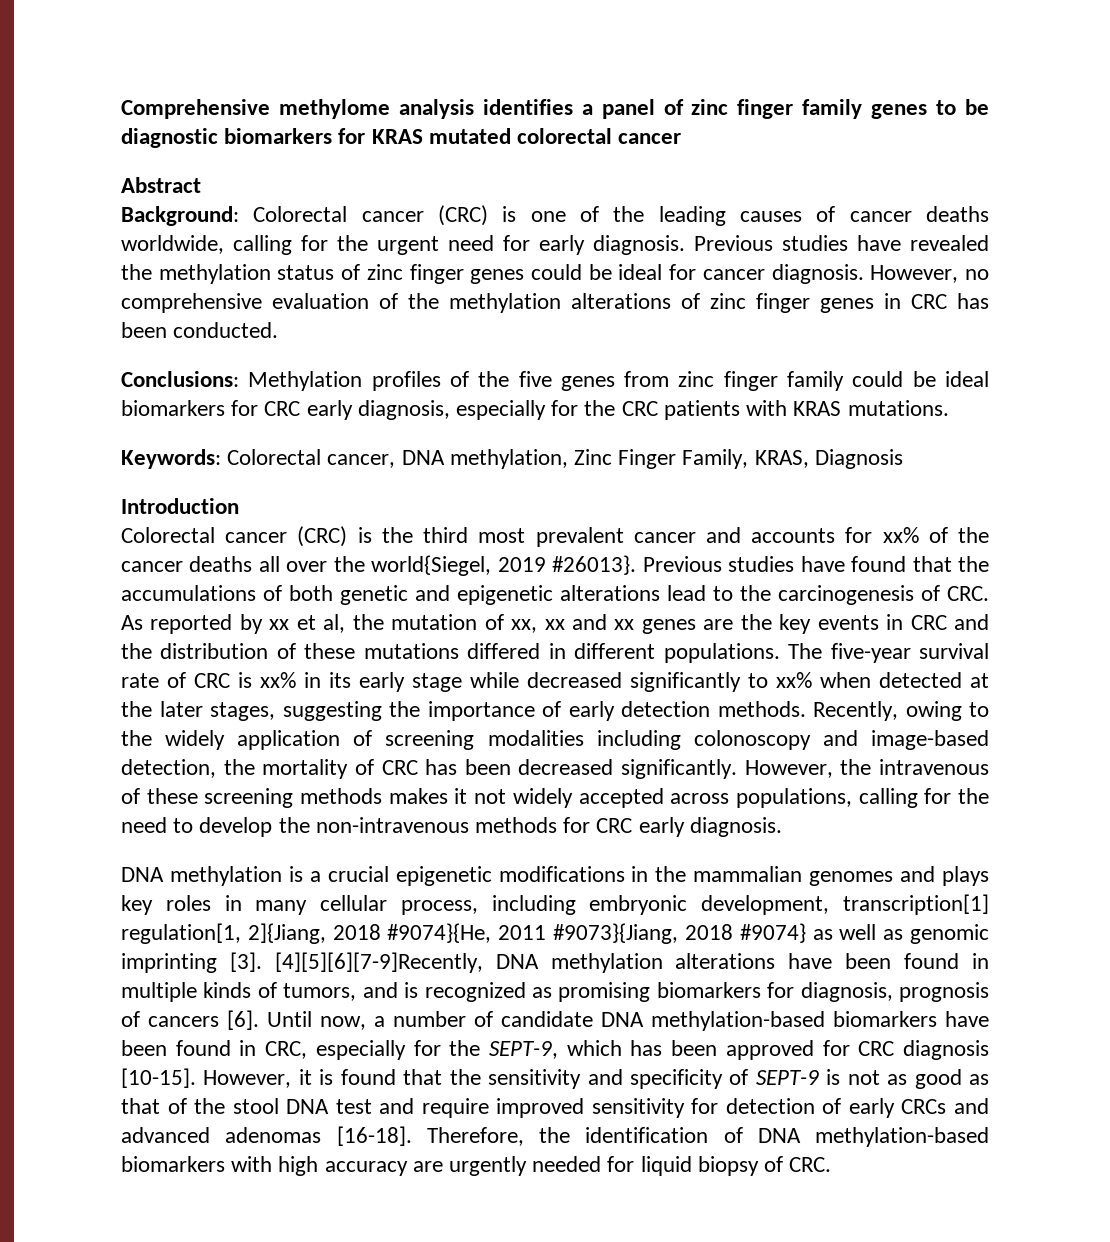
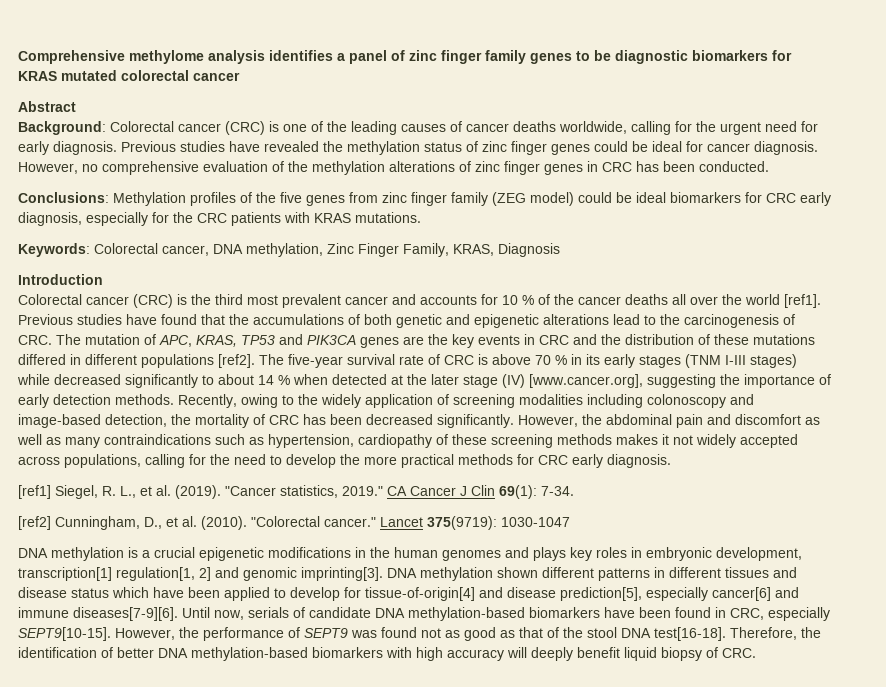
- Conclusions: Methylation profiles of the five genes from zinc finger family could be ideal biomarkers for CRC early diagnosis, especially for the CRC patients with KRAS mutations.
+ Conclusions: Methylation profiles of the five genes from zinc finger family (ZEG model) could be ideal biomarkers for CRC early diagnosis, especially for the CRC patients with KRAS mutations.
- Colorectal cancer (CRC) is the third most prevalent cancer and accounts for xx% of the cancer deaths all over the world{Siegel, 2019 #26013}.
+ Colorectal cancer (CRC) is the third most prevalent cancer and accounts for 10 % of the cancer deaths all over the world [ref1].
- Previous studies have found that the accumulations of both genetic and epigenetic alterations lead to the carcinogenesis of CRC. As reported by xx et al, the mutation of xx, xx and xx genes are the key events in CRC and the distribution of these mutations differed in different populations.
+ Previous studies have found that the accumulations of both genetic and epigenetic alterations lead to the carcinogenesis of CRC. The mutation of APC, KRAS, TP53 and PIK3CA genes are the key events in CRC and the distribution of these mutations differed in different populations [ref2].
- The five-year survival rate of CRC is xx% in its early stage while decreased significantly to xx% when detected at the later stages, suggesting the importance of early detection methods.
+ The five-year survival rate of CRC is above 70 % in its early stages (TNM I-III stages) while decreased significantly to about 14 % when detected at the later stage (IV) [www.cancer.org], suggesting the importance of early detection methods.
- However, the intravenous of these screening methods makes it not widely accepted across populations, calling for the need to develop the non-intravenous methods for CRC early diagnosis.
+ However, the abdominal pain and discomfort as well as many contraindications such as hypertension, cardiopathy of these screening methods makes it not widely accepted across populations, calling for the need to develop the more practical methods for CRC early diagnosis.
+ [ref1] Siegel, R. L., et al. (2019). "Cancer statistics, 2019." CA Cancer J Clin 69(1): 7-34.
+ [ref2] Cunningham, D., et al. (2010). "Colorectal cancer." Lancet 375(9719): 1030-1047
- DNA methylation is a crucial epigenetic modifications in the mammalian genomes and plays key roles in many cellular process, including embryonic development, transcription[1] regulation[1, 2]{Jiang, 2018 #9074}{He, 2011 #9073}{Jiang, 2018 #9074} as well as genomic imprinting [3]. [4][5][6][7-9]Recently, DNA methylation alterations have been found in multiple kinds of tumors, and is recognized as promising biomarkers for diagnosis, prognosis of cancers [6]. Until now, a number of candidate DNA methylation-based biomarkers have been found in CRC, especially for the SEPT-9, which has been approved for CRC diagnosis [10-15]. However, it is found that the sensitivity and specificity of SEPT-9 is not as good as that of the stool DNA test and require improved sensitivity for detection of early CRCs and advanced adenomas [16-18].
+ DNA methylation is a crucial epigenetic modifications in the human genomes and plays key roles in embryonic development, transcription[1] regulation[1, 2] and genomic imprinting[3]. DNA methylation shown different patterns in different tissues and disease status which have been applied to develop for tissue-of-origin[4] and disease prediction[5], especially cancer[6] and immune diseases[7-9][6]. Until now, serials of candidate DNA methylation-based biomarkers have been found in CRC, especially SEPT9[10-15]. However, the performance of SEPT9 was found not as good as that of the stool DNA test[16-18].
- Therefore, the identification of DNA methylation-based biomarkers with high accuracy are urgently needed for liquid biopsy of CRC.
+ Therefore, the identification of better DNA methylation-based biomarkers with high accuracy will deeply benefit liquid biopsy of CRC.

